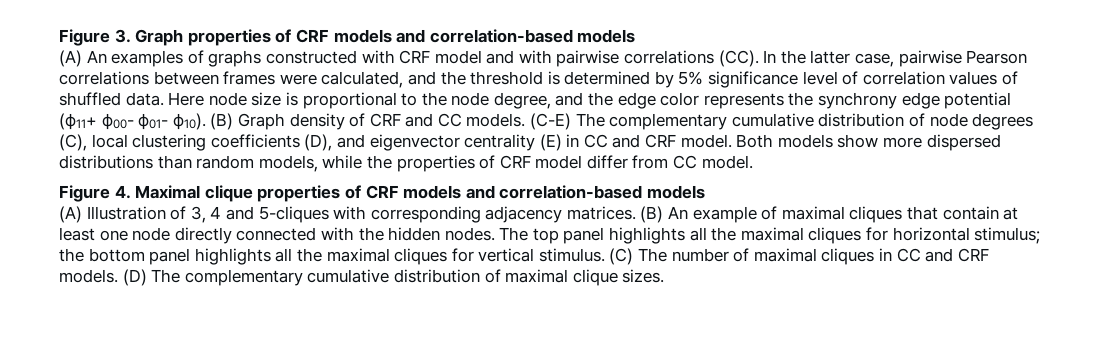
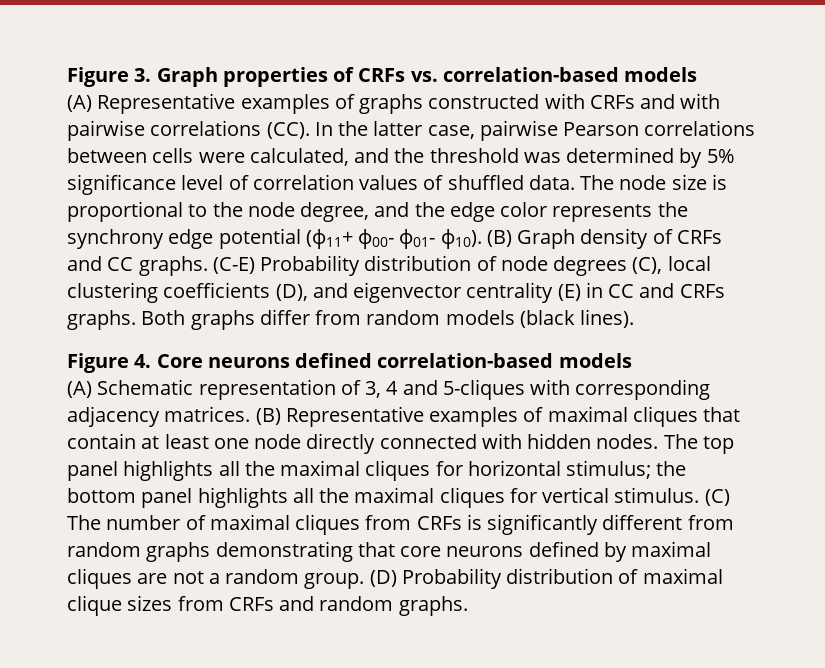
- Figure 3. Graph properties of CRF models and correlation-based models
- (A) An examples of graphs constructed with CRF model and with pairwise correlations (CC). In the latter case, pairwise Pearson correlations between frames were calculated, and the threshold is determined by 5% significance level of correlation values of shuffled data.
+ Figure 3. Graph properties of CRFs vs. correlation-based models
+ (A) Representative examples of graphs constructed with CRFs and with pairwise correlations (CC). In the latter case, pairwise Pearson correlations between cells were calculated, and the threshold was determined by 5% significance level of correlation values of shuffled data.
- Here node size is proportional to the node degree, and the edge color represents the synchrony edge potential (ф11+ ф00- ф01- ф10).
+ The node size is proportional to the node degree, and the edge color represents the synchrony edge potential (ф11+ ф00- ф01- ф10).
- (B) Graph density of CRF and CC models. (C-E) The complementary cumulative distribution of node degrees (C), local clustering coefficients (D), and eigenvector centrality (E) in CC and CRF model. Both models show more dispersed distributions than random models, while the properties of CRF model differ from CC model.
- Figure 4. Maximal clique properties of CRF models and correlation-based models
- (A) Illustration of 3, 4 and 5-cliques with corresponding adjacency matrices.
+ (B) Graph density of CRFs and CC graphs. (C-E) Probability distribution of node degrees (C), local clustering coefficients (D), and eigenvector centrality (E) in CC and CRFs graphs. Both graphs differ from random models (black lines).
+ Figure 4. Core neurons defined correlation-based models
+ (A) Schematic representation of 3, 4 and 5-cliques with corresponding adjacency matrices.
- (B) An example of maximal cliques that contain at least one node directly connected with the hidden nodes.
+ (B) Representative examples of maximal cliques that contain at least one node directly connected with hidden nodes.
- (C) The number of maximal cliques in CC and CRF models. (D) The complementary cumulative distribution of maximal clique sizes.
+ (C) The number of maximal cliques from CRFs is significantly different from random graphs demonstrating that core neurons defined by maximal cliques are not a random group. (D) Probability distribution of maximal clique sizes from CRFs and random graphs.

